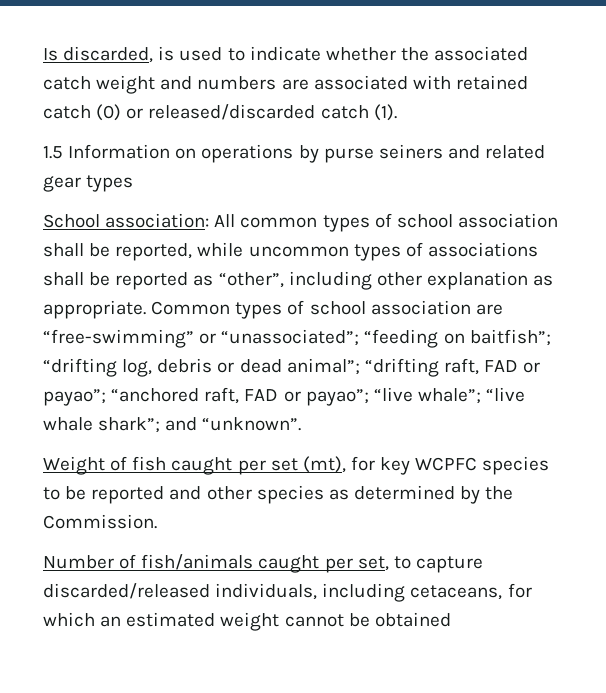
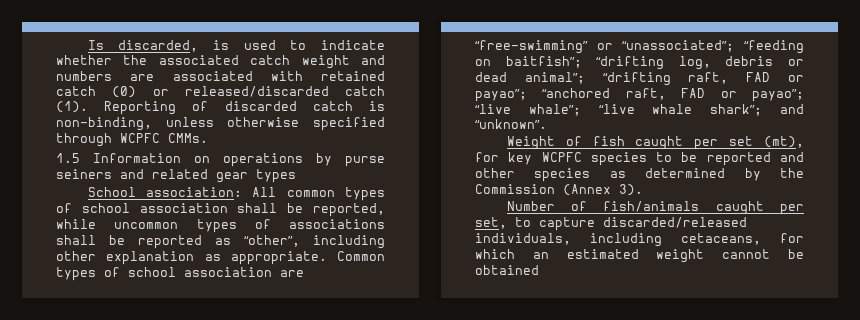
+ Reporting of discarded catch is non-binding, unless otherwise specified through WCPFC CMMs.
- Weight of fish caught per set (mt), for key WCPFC species to be reported and other species as determined by the Commission.
+ Weight of fish caught per set (mt), for key WCPFC species to be reported and other species as determined by the Commission (Annex 3).

